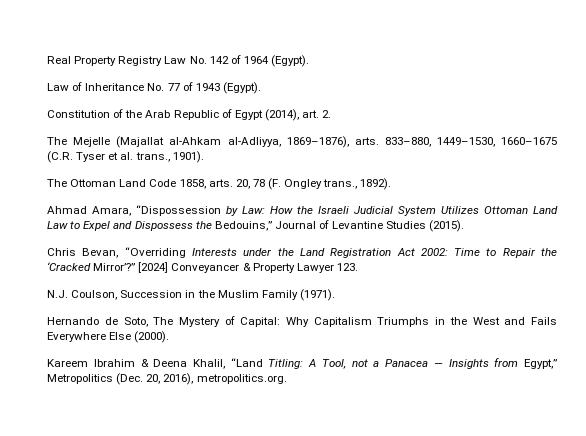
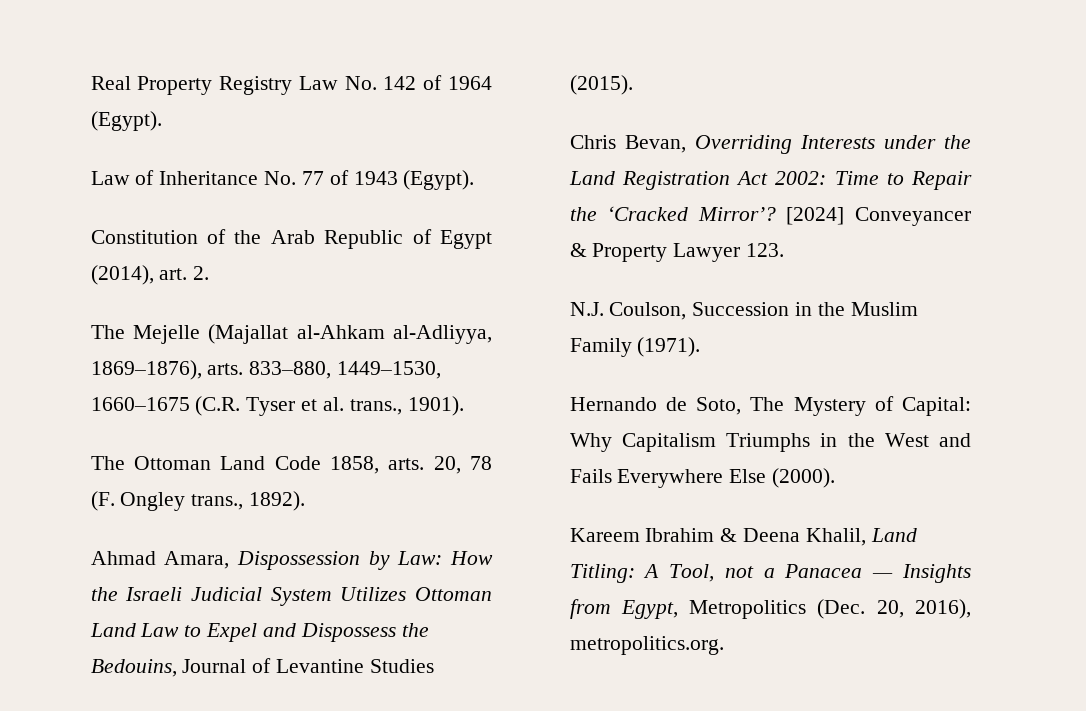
- Ahmad Amara, “Dispossession by Law: How the Israeli Judicial System Utilizes Ottoman Land Law to Expel and Dispossess the Bedouins,” Journal of Levantine Studies (2015).
+ Ahmad Amara, Dispossession by Law: How the Israeli Judicial System Utilizes Ottoman Land Law to Expel and Dispossess the Bedouins, Journal of Levantine Studies (2015).
- Chris Bevan, “Overriding Interests under the Land Registration Act 2002: Time to Repair the ‘Cracked Mirror’?”
+ Chris Bevan, Overriding Interests under the Land Registration Act 2002: Time to Repair the ‘Cracked Mirror’?
- Kareem Ibrahim & Deena Khalil, “Land Titling: A Tool, not a Panacea — Insights from Egypt,” Metropolitics (Dec. 20, 2016), metropolitics.org.
+ Kareem Ibrahim & Deena Khalil, Land Titling: A Tool, not a Panacea — Insights from Egypt, Metropolitics (Dec. 20, 2016), metropolitics.org.

